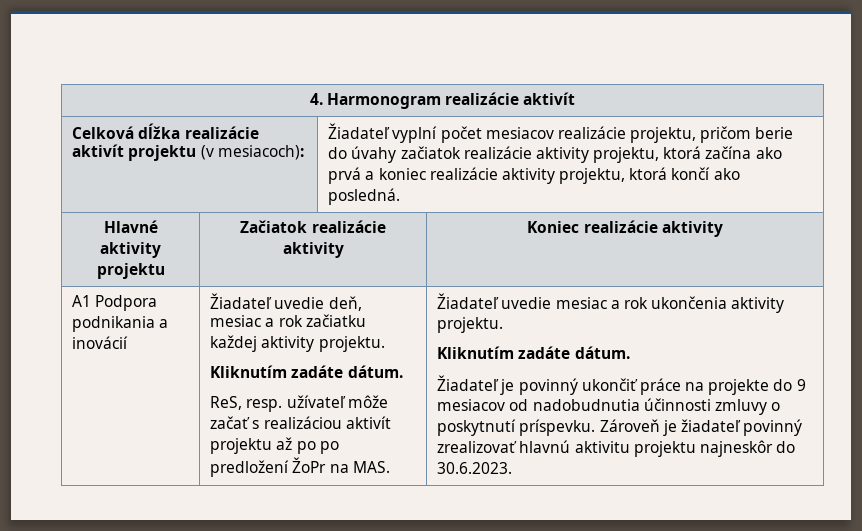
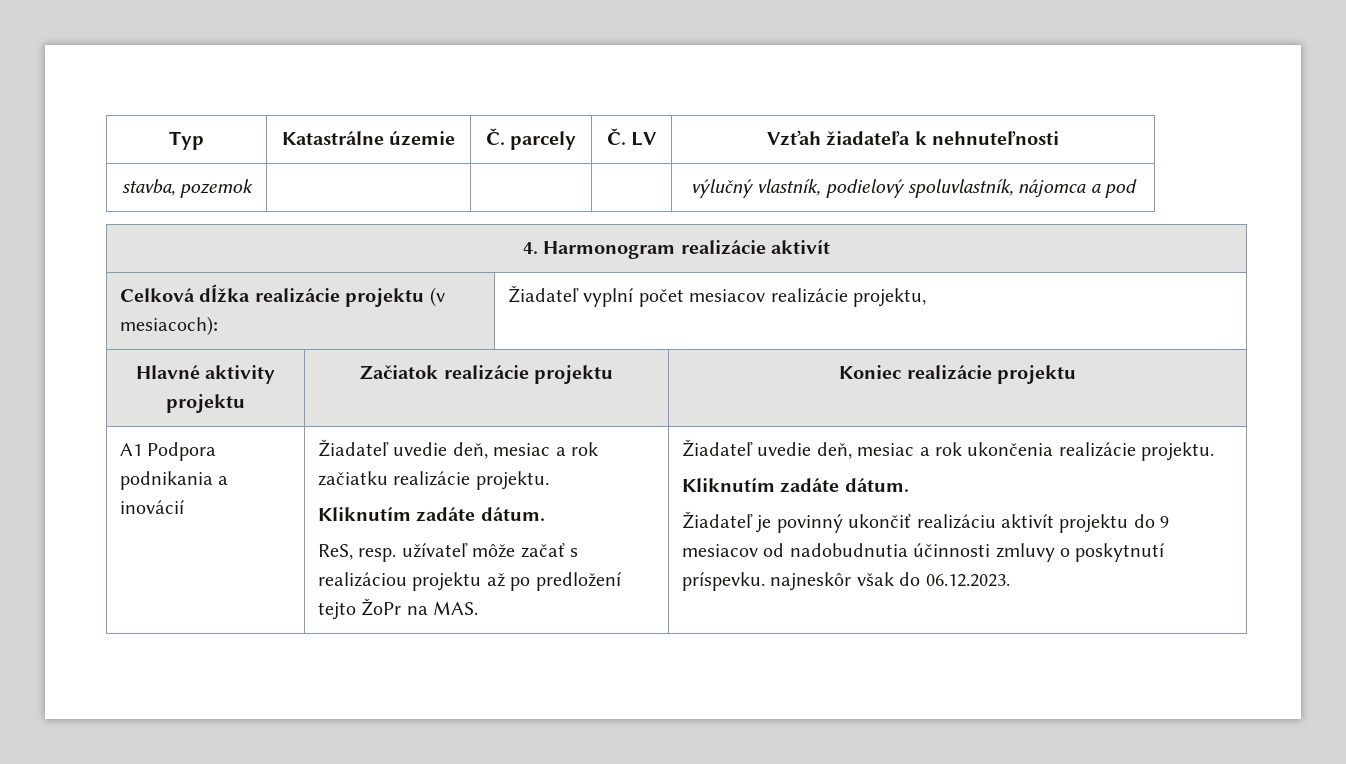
+ Typ | Katastrálne územie | Č. parcely | Č. LV | Vzťah žiadateľa k nehnuteľnosti
+ stavba, pozemok | | | | výlučný vlastník, podielový spoluvlastník, nájomca a pod
- Celková dĺžka realizácie aktivít projektu (v mesiacoch): | Žiadateľ vyplní počet mesiacov realizácie projektu, pričom berie do úvahy začiatok realizácie aktivity projektu, ktorá začína ako prvá a koniec realizácie aktivity projektu, ktorá končí ako posledná.
+ Celková dĺžka realizácie projektu (v mesiacoch): | Žiadateľ vyplní počet mesiacov realizácie projektu,
- Hlavné aktivity projektu | Začiatok realizácie aktivity | Koniec realizácie aktivity
+ Hlavné aktivity projektu | Začiatok realizácie projektu | Koniec realizácie projektu
- Žiadateľ uvedie deň, mesiac a rok začiatku každej aktivity projektu.
+ Žiadateľ uvedie deň, mesiac a rok začiatku realizácie projektu.
- ReS, resp. užívateľ môže začať s realizáciou aktivít projektu až po po predložení ŽoPr na MAS.
+ ReS, resp. užívateľ môže začať s realizáciou projektu až po predložení tejto ŽoPr na MAS.
- Žiadateľ uvedie mesiac a rok ukončenia aktivity projektu.
+ Žiadateľ uvedie deň, mesiac a rok ukončenia realizácie projektu.
- Žiadateľ je povinný ukončiť práce na projekte do 9 mesiacov od nadobudnutia účinnosti zmluvy o poskytnutí príspevku. Zároveň je žiadateľ povinný zrealizovať hlavnú aktivitu projektu najneskôr do 30.6.2023.
+ Žiadateľ je povinný ukončiť realizáciu aktivít projektu do 9 mesiacov od nadobudnutia účinnosti zmluvy o poskytnutí príspevku. najneskôr však do 06.12.2023.

